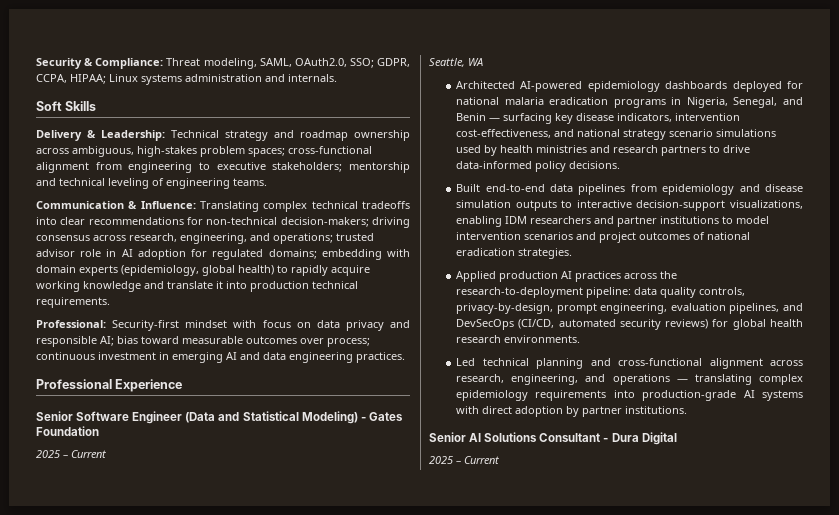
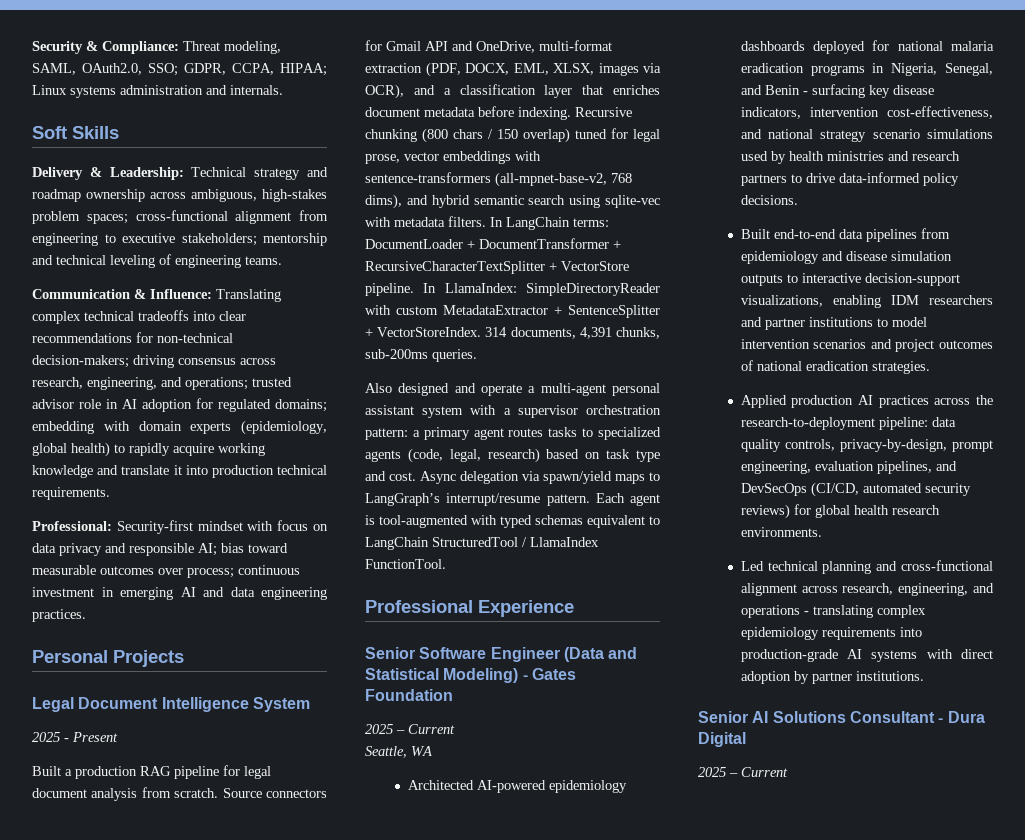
+ Personal Projects
+ Legal Document Intelligence System
+ 2025 - Present
+ Built a production RAG pipeline for legal document analysis from scratch. Source connectors for Gmail API and OneDrive, multi-format extraction (PDF, DOCX, EML, XLSX, images via OCR), and a classification layer that enriches document metadata before indexing. Recursive chunking (800 chars / 150 overlap) tuned for legal prose, vector embeddings with sentence-transformers (all-mpnet-base-v2, 768 dims), and hybrid semantic search using sqlite-vec with metadata filters. In LangChain terms: DocumentLoader + DocumentTransformer + RecursiveCharacterTextSplitter + VectorStore pipeline. In LlamaIndex: SimpleDirectoryReader with custom MetadataExtractor + SentenceSplitter + VectorStoreIndex. 314 documents, 4,391 chunks, sub-200ms queries.
+ Also designed and operate a multi-agent personal assistant system with a supervisor orchestration pattern: a primary agent routes tasks to specialized agents (code, legal, research) based on task type and cost. Async delegation via spawn/yield maps to LangGraph’s interrupt/resume pattern. Each agent is tool-augmented with typed schemas equivalent to LangChain StructuredTool / LlamaIndex FunctionTool.
- Architected AI-powered epidemiology dashboards deployed for national malaria eradication programs in Nigeria, Senegal, and Benin — surfacing key disease indicators, intervention cost-effectiveness, and national strategy scenario simulations used by health ministries and research partners to drive data-informed policy decisions.
+ Architected AI-powered epidemiology dashboards deployed for national malaria eradication programs in Nigeria, Senegal, and Benin - surfacing key disease indicators, intervention cost-effectiveness, and national strategy scenario simulations used by health ministries and research partners to drive data-informed policy decisions.
- Led technical planning and cross-functional alignment across research, engineering, and operations — translating complex epidemiology requirements into production-grade AI systems with direct adoption by partner institutions.
+ Led technical planning and cross-functional alignment across research, engineering, and operations - translating complex epidemiology requirements into production-grade AI systems with direct adoption by partner institutions.

